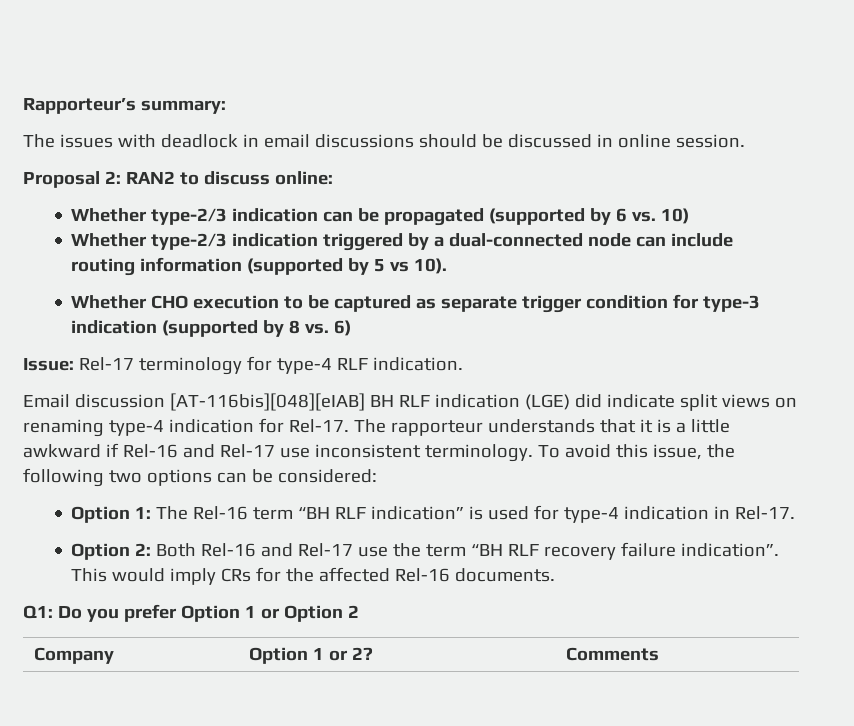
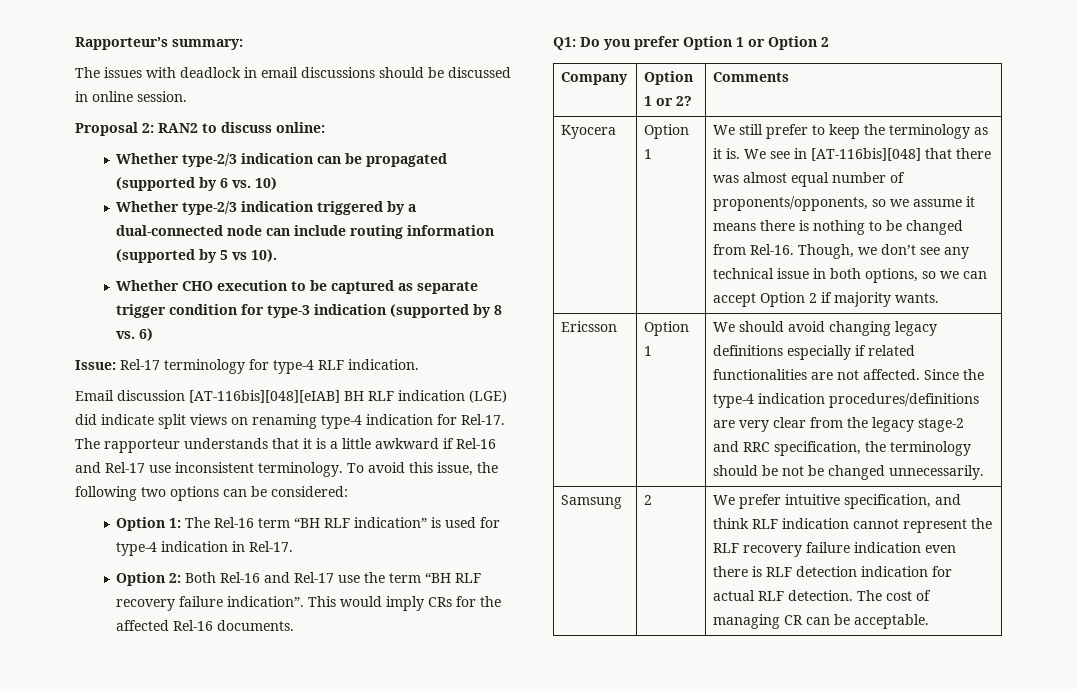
+ Kyocera | Option 1 | We still prefer to keep the terminology as it is. We see in [AT-116bis][048] that there was almost equal number of proponents/opponents, so we assume it means there is nothing to be changed from Rel-16. Though, we don’t see any technical issue in both options, so we can accept Option 2 if majority wants.
+ Ericsson | Option 1 | We should avoid changing legacy definitions especially if related functionalities are not affected. Since the type-4 indication procedures/definitions are very clear from the legacy stage-2 and RRC specification, the terminology should be not be changed unnecessarily.
+ Samsung | 2 | We prefer intuitive specification, and think RLF indication cannot represent the RLF recovery failure indication even there is RLF detection indication for actual RLF detection. The cost of managing CR can be acceptable.

